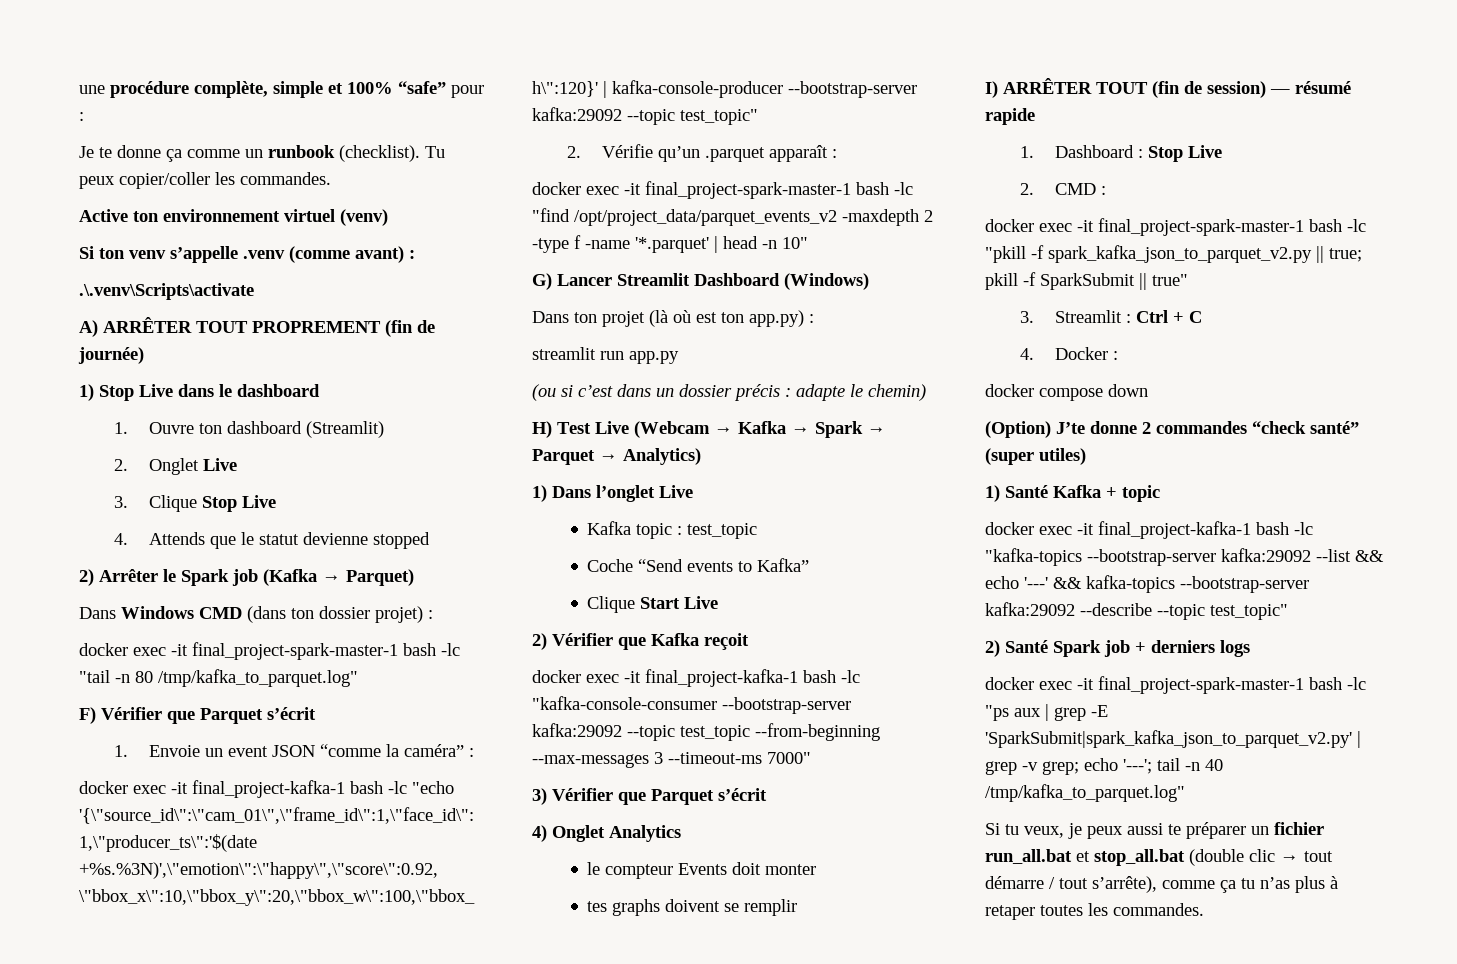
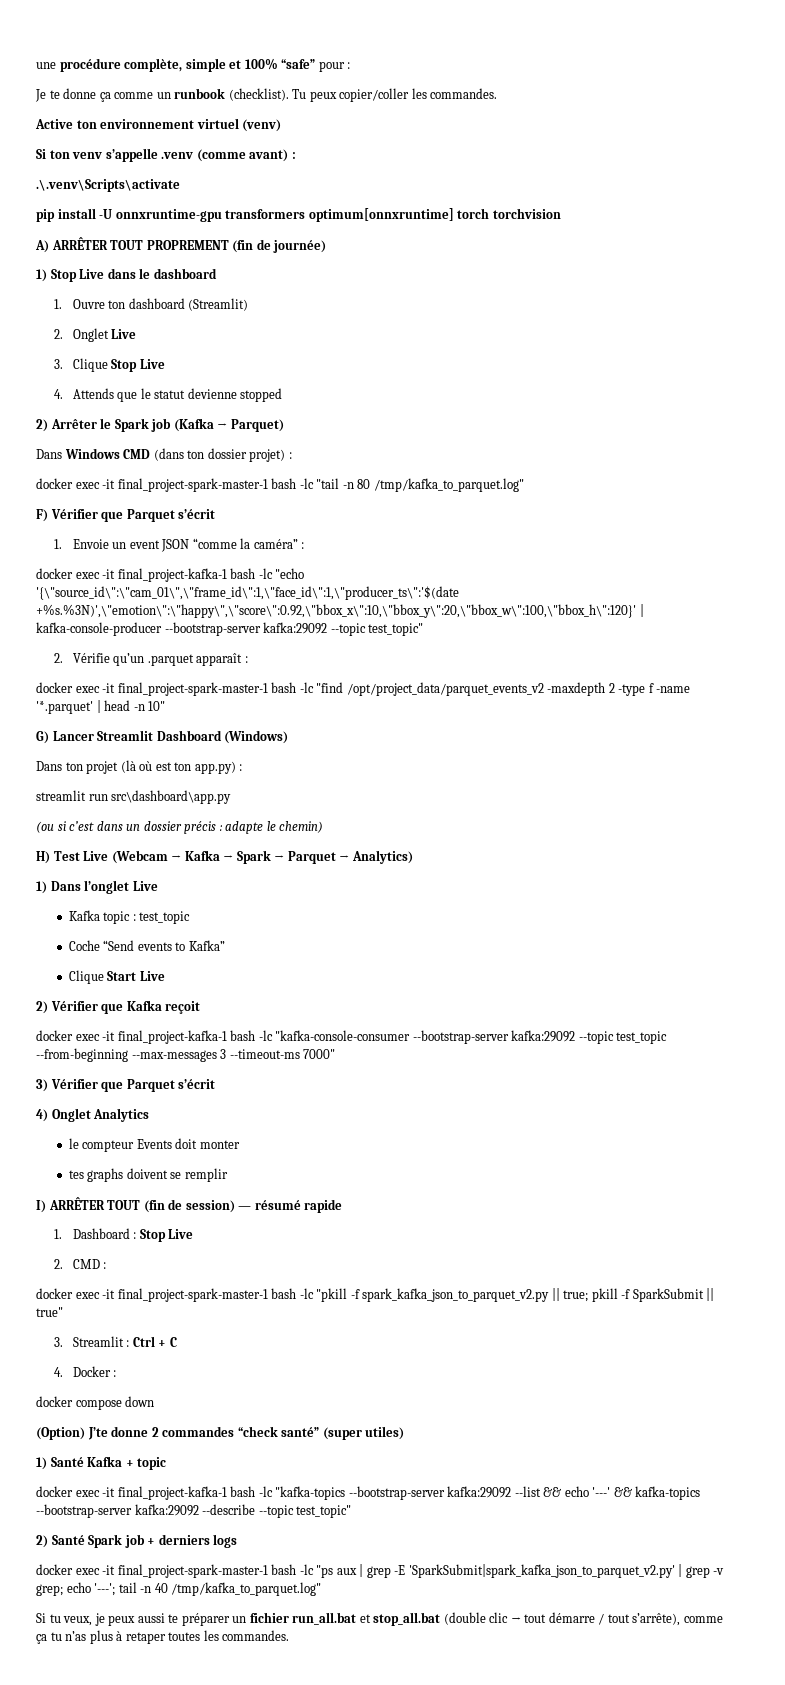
+ pip install -U onnxruntime-gpu transformers optimum[onnxruntime] torch torchvision
- streamlit run app.py
+ streamlit run src\dashboard\app.py

